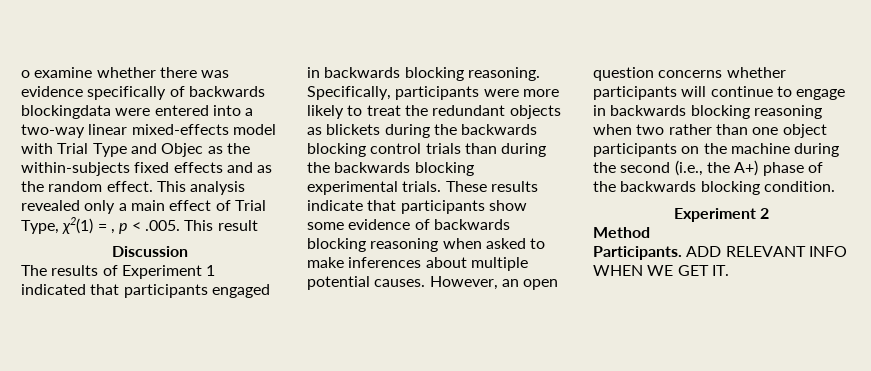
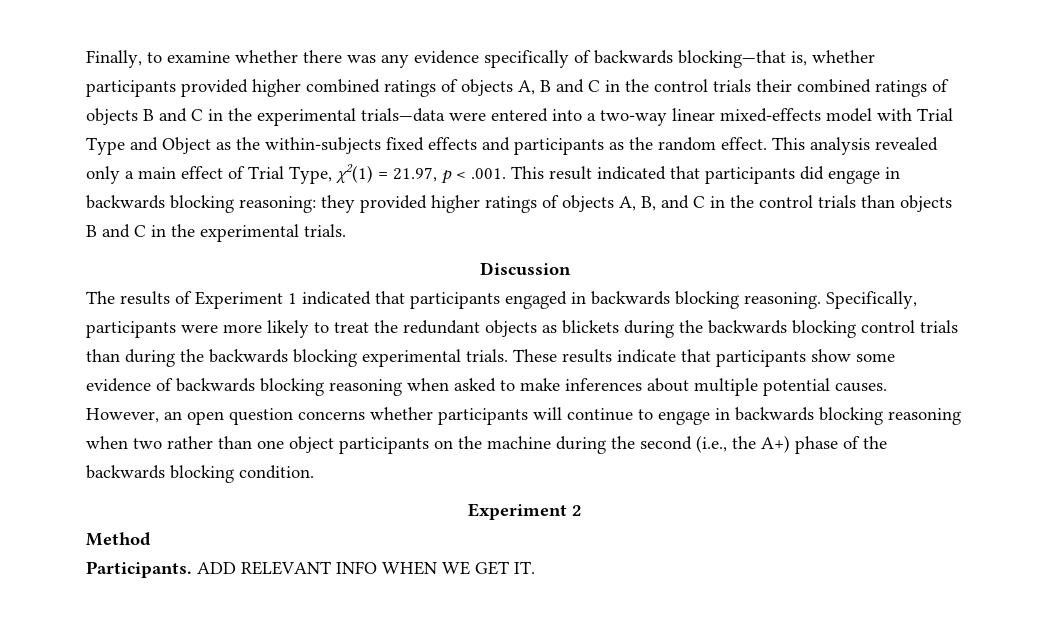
- o examine whether there was evidence specifically of backwards blockingdata were entered into a two-way linear mixed-effects model with Trial Type and Objec as the within-subjects fixed effects and as the random effect.
+ Finally, to examine whether there was any evidence specifically of backwards blocking—that is, whether participants provided higher combined ratings of objects A, B and C in the control trials their combined ratings of objects B and C in the experimental trials—data were entered into a two-way linear mixed-effects model with Trial Type and Object as the within-subjects fixed effects and participants as the random effect.
- This analysis revealed only a main effect of Trial Type, χ2(1) = , p < .005. This result
+ This analysis revealed only a main effect of Trial Type, χ2(1) = 21.97, p < .001. This result indicated that participants did engage in backwards blocking reasoning: they provided higher ratings of objects A, B, and C in the control trials than objects B and C in the experimental trials.

